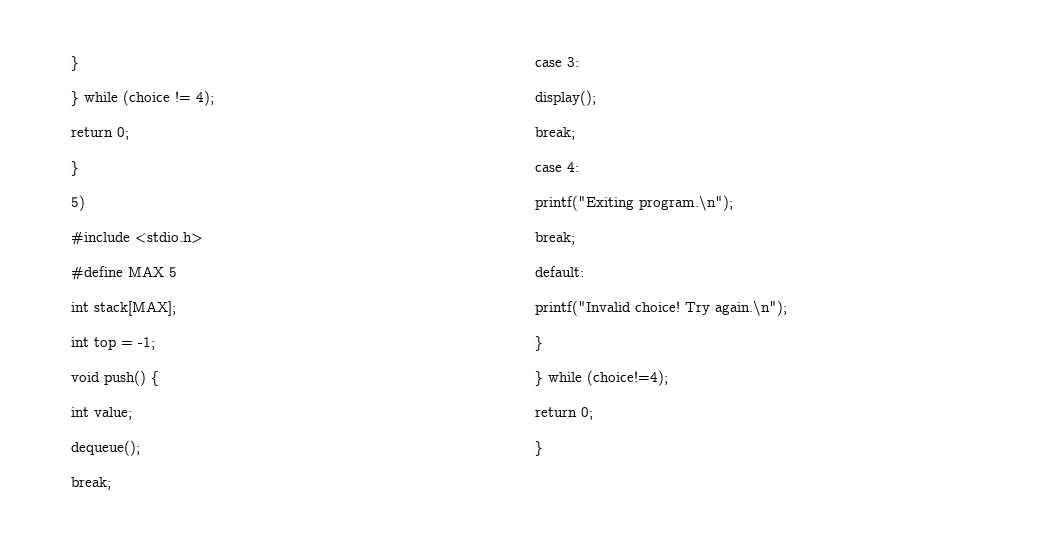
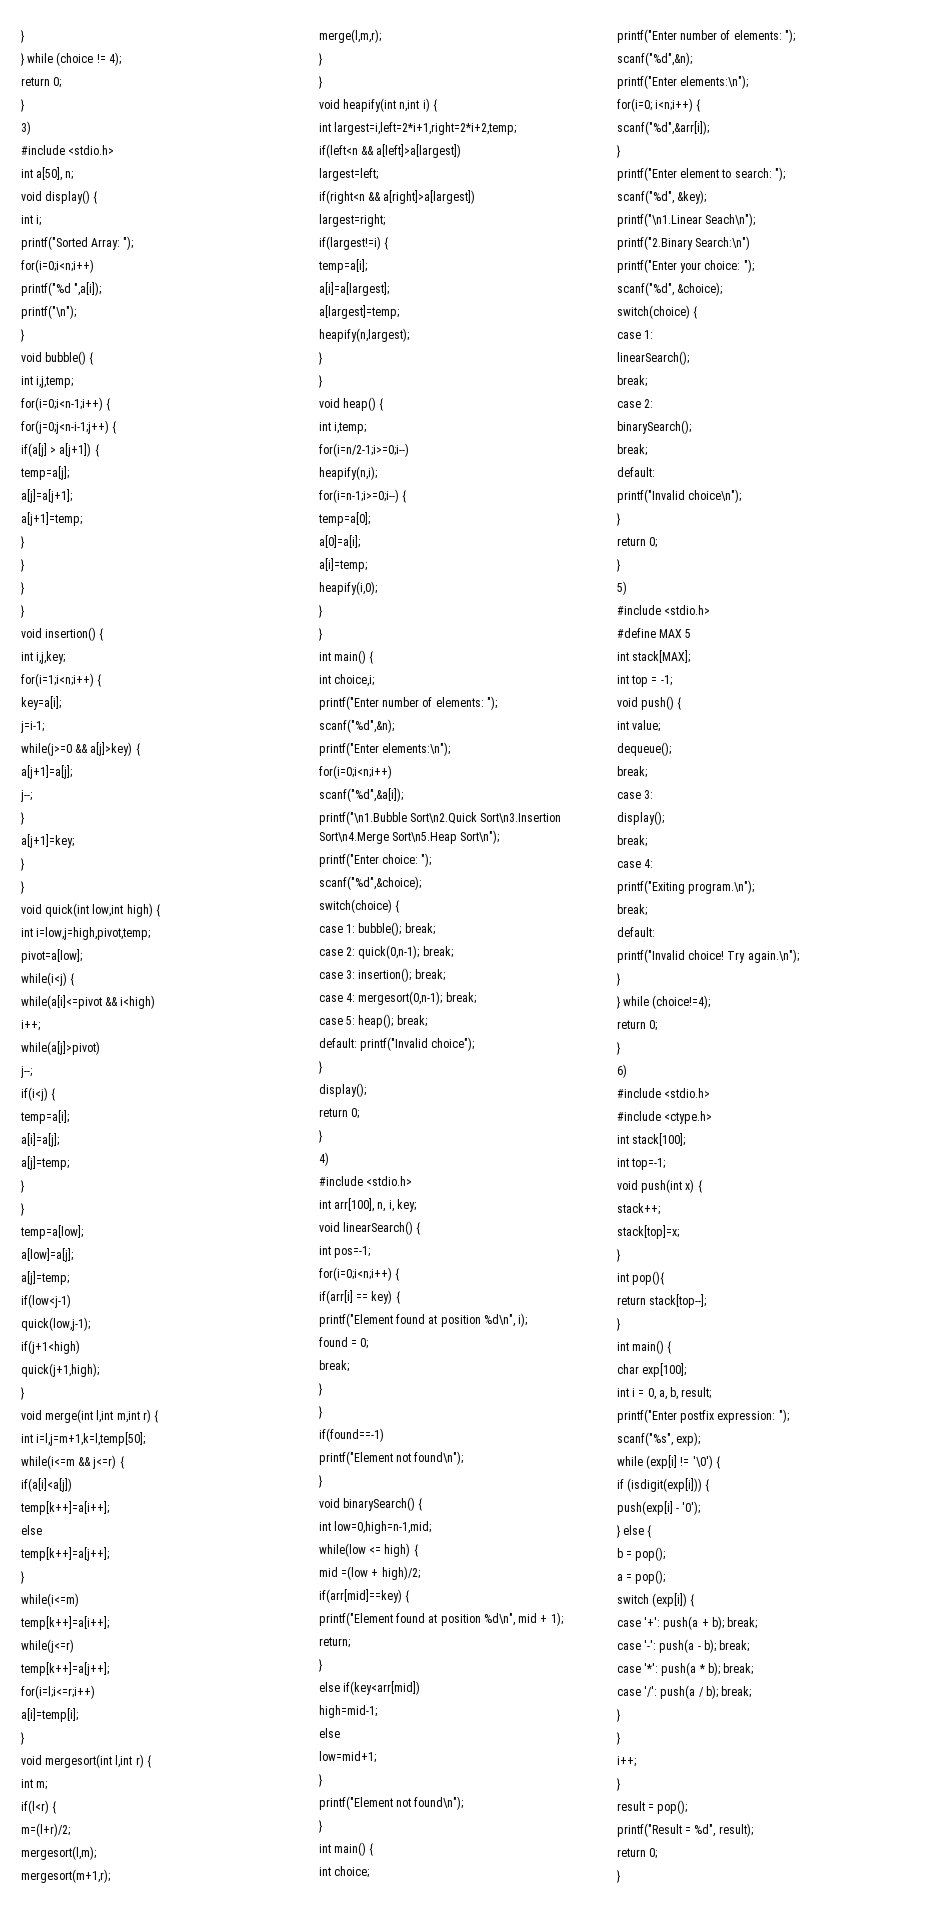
+ 3)
+ #include <stdio.h>
+ int a[50], n;
+ void display() {
+ int i;
+ printf("Sorted Array: ");
+ for(i=0;i<n;i++)
+ printf("%d ",a[i]);
+ printf("\n");
+ }
+ void bubble() {
+ int i,j,temp;
+ for(i=0;i<n-1;i++) {
+ for(j=0;j<n-i-1;j++) {
+ if(a[j] > a[j+1]) {
+ temp=a[j];
+ a[j]=a[j+1];
+ a[j+1]=temp;
+ }
+ }
+ }
+ }
+ void insertion() {
+ int i,j,key;
+ for(i=1;i<n;i++) {
+ key=a[i];
+ j=i-1;
+ while(j>=0 && a[j]>key) {
+ a[j+1]=a[j];
+ j--;
+ }
+ a[j+1]=key;
+ }
+ }
+ void quick(int low,int high) {
+ int i=low,j=high,pivot,temp;
+ pivot=a[low];
+ while(i<j) {
+ while(a[i]<=pivot && i<high)
+ i++;
+ while(a[j]>pivot)
+ j--;
+ if(i<j) {
+ temp=a[i];
+ a[i]=a[j];
+ a[j]=temp;
+ }
+ }
+ temp=a[low];
+ a[low]=a[j];
+ a[j]=temp;
+ if(low<j-1)
+ quick(low,j-1);
+ if(j+1<high)
+ quick(j+1,high);
+ }
+ void merge(int l,int m,int r) {
+ int i=l,j=m+1,k=l,temp[50];
+ while(i<=m && j<=r) {
+ if(a[i]<a[j])
+ temp[k++]=a[i++];
+ else
+ temp[k++]=a[j++];
+ }
+ while(i<=m)
+ temp[k++]=a[i++];
+ while(j<=r)
+ temp[k++]=a[j++];
+ for(i=l;i<=r;i++)
+ a[i]=temp[i];
+ }
+ void mergesort(int l,int r) {
+ int m;
+ if(l<r) {
+ m=(l+r)/2;
+ mergesort(l,m);
+ mergesort(m+1,r);
+ merge(l,m,r);
+ }
+ }
+ void heapify(int n,int i) {
+ int largest=i,left=2*i+1,right=2*i+2,temp;
+ if(left<n && a[left]>a[largest])
+ largest=left;
+ if(right<n && a[right]>a[largest])
+ largest=right;
+ if(largest!=i) {
+ temp=a[i];
+ a[i]=a[largest];
+ a[largest]=temp;
+ heapify(n,largest);
+ }
+ }
+ void heap() {
+ int i,temp;
+ for(i=n/2-1;i>=0;i--)
+ heapify(n,i);
+ for(i=n-1;i>=0;i--) {
+ temp=a[0];
+ a[0]=a[i];
+ a[i]=temp;
+ heapify(i,0);
+ }
+ }
+ int main() {
+ int choice,i;
+ printf("Enter number of elements: ");
+ scanf("%d",&n);
+ printf("Enter elements:\n");
+ for(i=0;i<n;i++)
+ scanf("%d",&a[i]);
+ printf("\n1.Bubble Sort\n2.Quick Sort\n3.Insertion Sort\n4.Merge Sort\n5.Heap Sort\n");
+ printf("Enter choice: ");
+ scanf("%d",&choice);
+ switch(choice) {
+ case 1: bubble(); break;
+ case 2: quick(0,n-1); break;
+ case 3: insertion(); break;
+ case 4: mergesort(0,n-1); break;
+ case 5: heap(); break;
+ default: printf("Invalid choice");
+ }
+ display();
+ return 0;
+ }
+ 4)
+ #include <stdio.h>
+ int arr[100], n, i, key;
+ void linearSearch() {
+ int pos=-1;
+ for(i=0;i<n;i++) {
+ if(arr[i] == key) {
+ printf("Element found at position %d\n", i);
+ found = 0;
+ break;
+ }
+ }
+ if(found==-1)
+ printf("Element not found\n");
+ }
+ void binarySearch() {
+ int low=0,high=n-1,mid;
+ while(low <= high) {
+ mid =(low + high)/2;
+ if(arr[mid]==key) {
+ printf("Element found at position %d\n", mid + 1);
+ return;
+ }
+ else if(key<arr[mid])
+ high=mid-1;
+ else
+ low=mid+1;
+ }
+ printf("Element not found\n");
+ }
+ int main() {
+ int choice;
+ printf("Enter number of elements: ");
+ scanf("%d",&n);
+ printf("Enter elements:\n");
+ for(i=0; i<n;i++) {
+ scanf("%d",&arr[i]);
+ }
+ printf("Enter element to search: ");
+ scanf("%d", &key);
+ printf("\n1.Linear Seach\n");
+ printf("2.Binary Search:\n")
+ printf("Enter your choice: ");
+ scanf("%d", &choice);
+ switch(choice) {
+ case 1:
+ linearSearch();
+ break;
+ case 2:
+ binarySearch();
+ break;
+ default:
+ printf("Invalid choice\n");
+ }
+ return 0;
+ }
+ 6)
+ #include <stdio.h>
+ #include <ctype.h>
+ int stack[100];
+ int top=-1;
+ void push(int x) {
+ stack++;
+ stack[top]=x;
+ }
+ int pop(){
+ return stack[top--];
+ }
+ int main() {
+ char exp[100];
+ int i = 0, a, b, result;
+ printf("Enter postfix expression: ");
+ scanf("%s", exp);
+ while (exp[i] != '\0') {
+ if (isdigit(exp[i])) {
+ push(exp[i] - '0');
+ } else {
+ b = pop();
+ a = pop();
+ switch (exp[i]) {
+ case '+': push(a + b); break;
+ case '-': push(a - b); break;
+ case '*': push(a * b); break;
+ case '/': push(a / b); break;
+ }
+ }
+ i++;
+ }
+ result = pop();
+ printf("Result = %d", result);
+ return 0;
+ }

